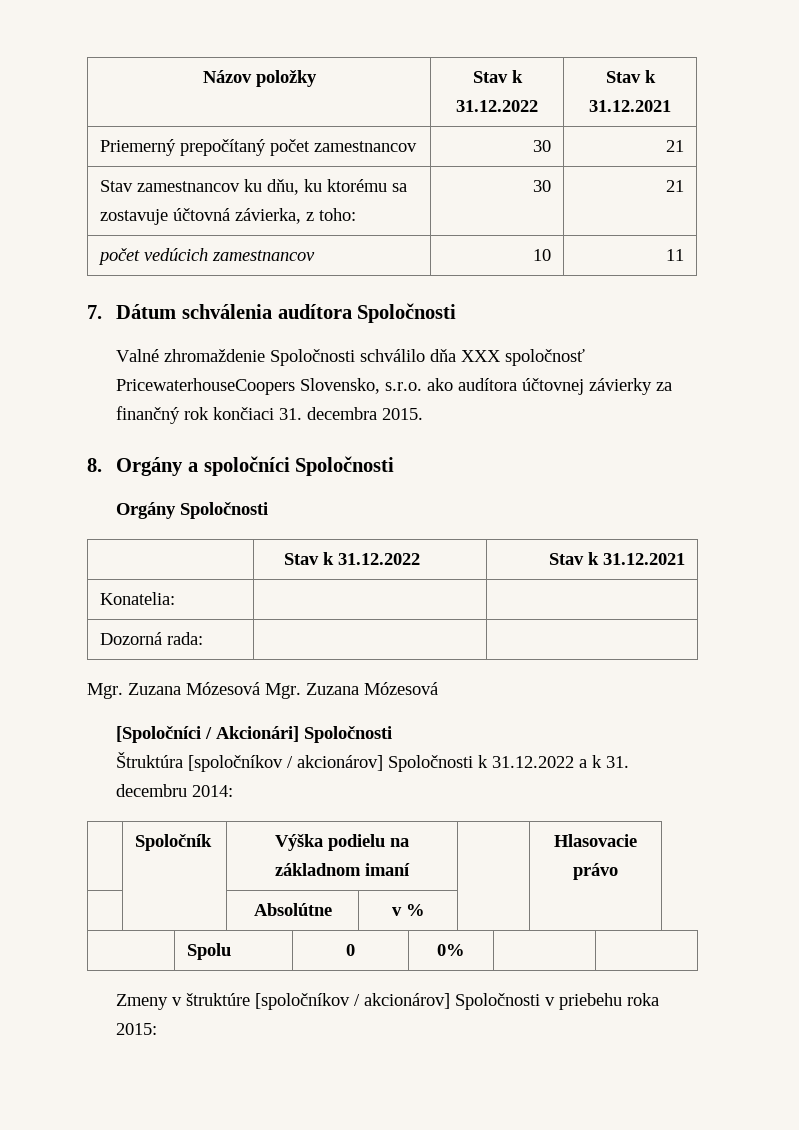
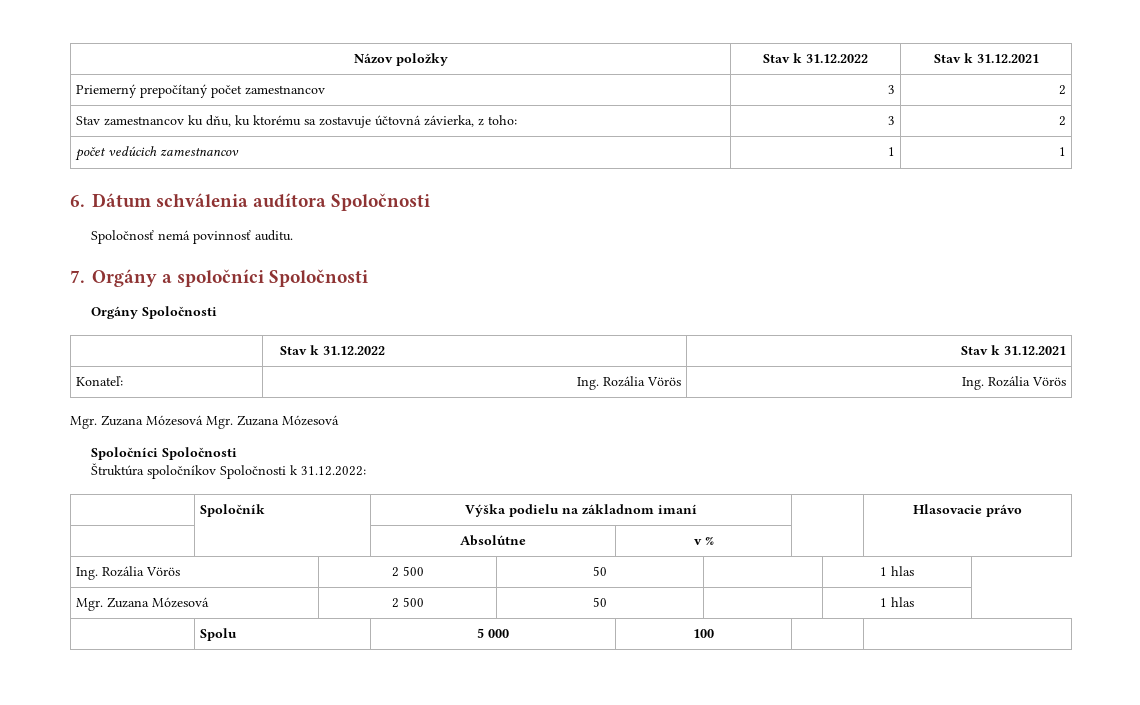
- Priemerný prepočítaný počet zamestnancov | 30 | 21
+ Priemerný prepočítaný počet zamestnancov | 3 | 2
- Stav zamestnancov ku dňu, ku ktorému sa zostavuje účtovná závierka, z toho: | 30 | 21
+ Stav zamestnancov ku dňu, ku ktorému sa zostavuje účtovná závierka, z toho: | 3 | 2
- počet vedúcich zamestnancov | 10 | 11
- 7. Dátum schválenia audítora Spoločnosti
+ počet vedúcich zamestnancov | 1 | 1
+ 6. Dátum schválenia audítora Spoločnosti
- Valné zhromaždenie Spoločnosti schválilo dňa XXX spoločnosť PricewaterhouseCoopers Slovensko, s.r.o. ako audítora účtovnej závierky za finančný rok končiaci 31. decembra 2015.
- 8. Orgány a spoločníci Spoločnosti
+ Spoločnosť nemá povinnosť auditu.
+ 7. Orgány a spoločníci Spoločnosti
- Konatelia: | |
- Dozorná rada: | |
+ Konateľ: | Ing. Rozália Vörös | Ing. Rozália Vörös
- [Spoločníci / Akcionári] Spoločnosti
+ Spoločníci Spoločnosti
- Štruktúra [spoločníkov / akcionárov] Spoločnosti k 31.12.2022 a k 31. decembru 2014:
+ Štruktúra spoločníkov Spoločnosti k 31.12.2022:
- | Spolu | 0 | 0% | |
- Zmeny v štruktúre [spoločníkov / akcionárov] Spoločnosti v priebehu roka 2015:
+ Ing. Rozália Vörös | 2 500 | 50 | | 1 hlas
+ Mgr. Zuzana Mózesová | 2 500 | 50 | | 1 hlas
+ | Spolu | 5 000 | 100 | |

